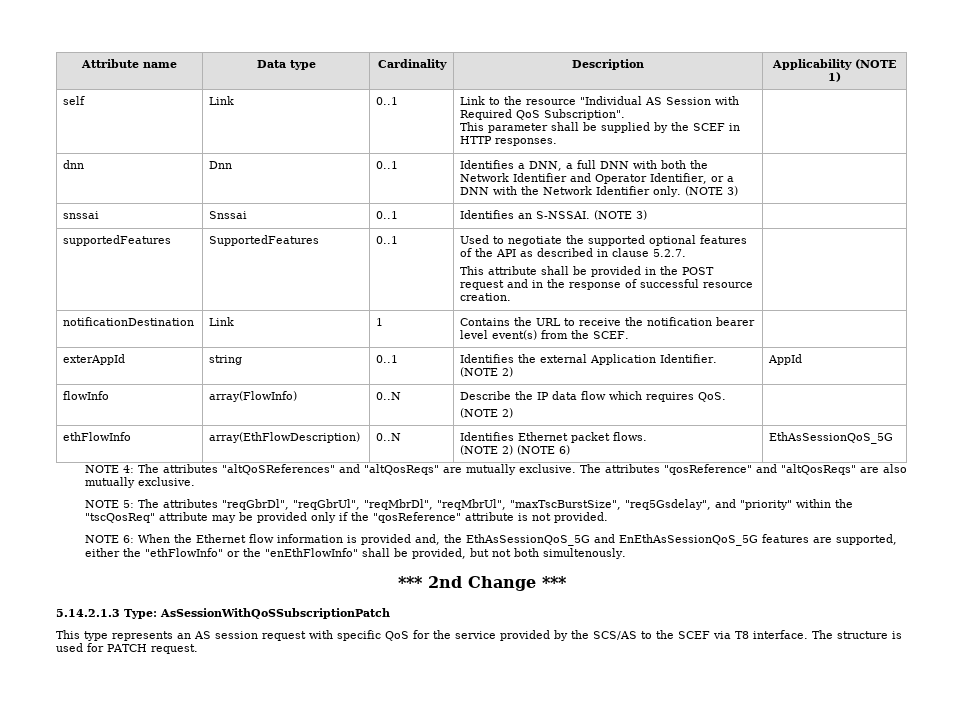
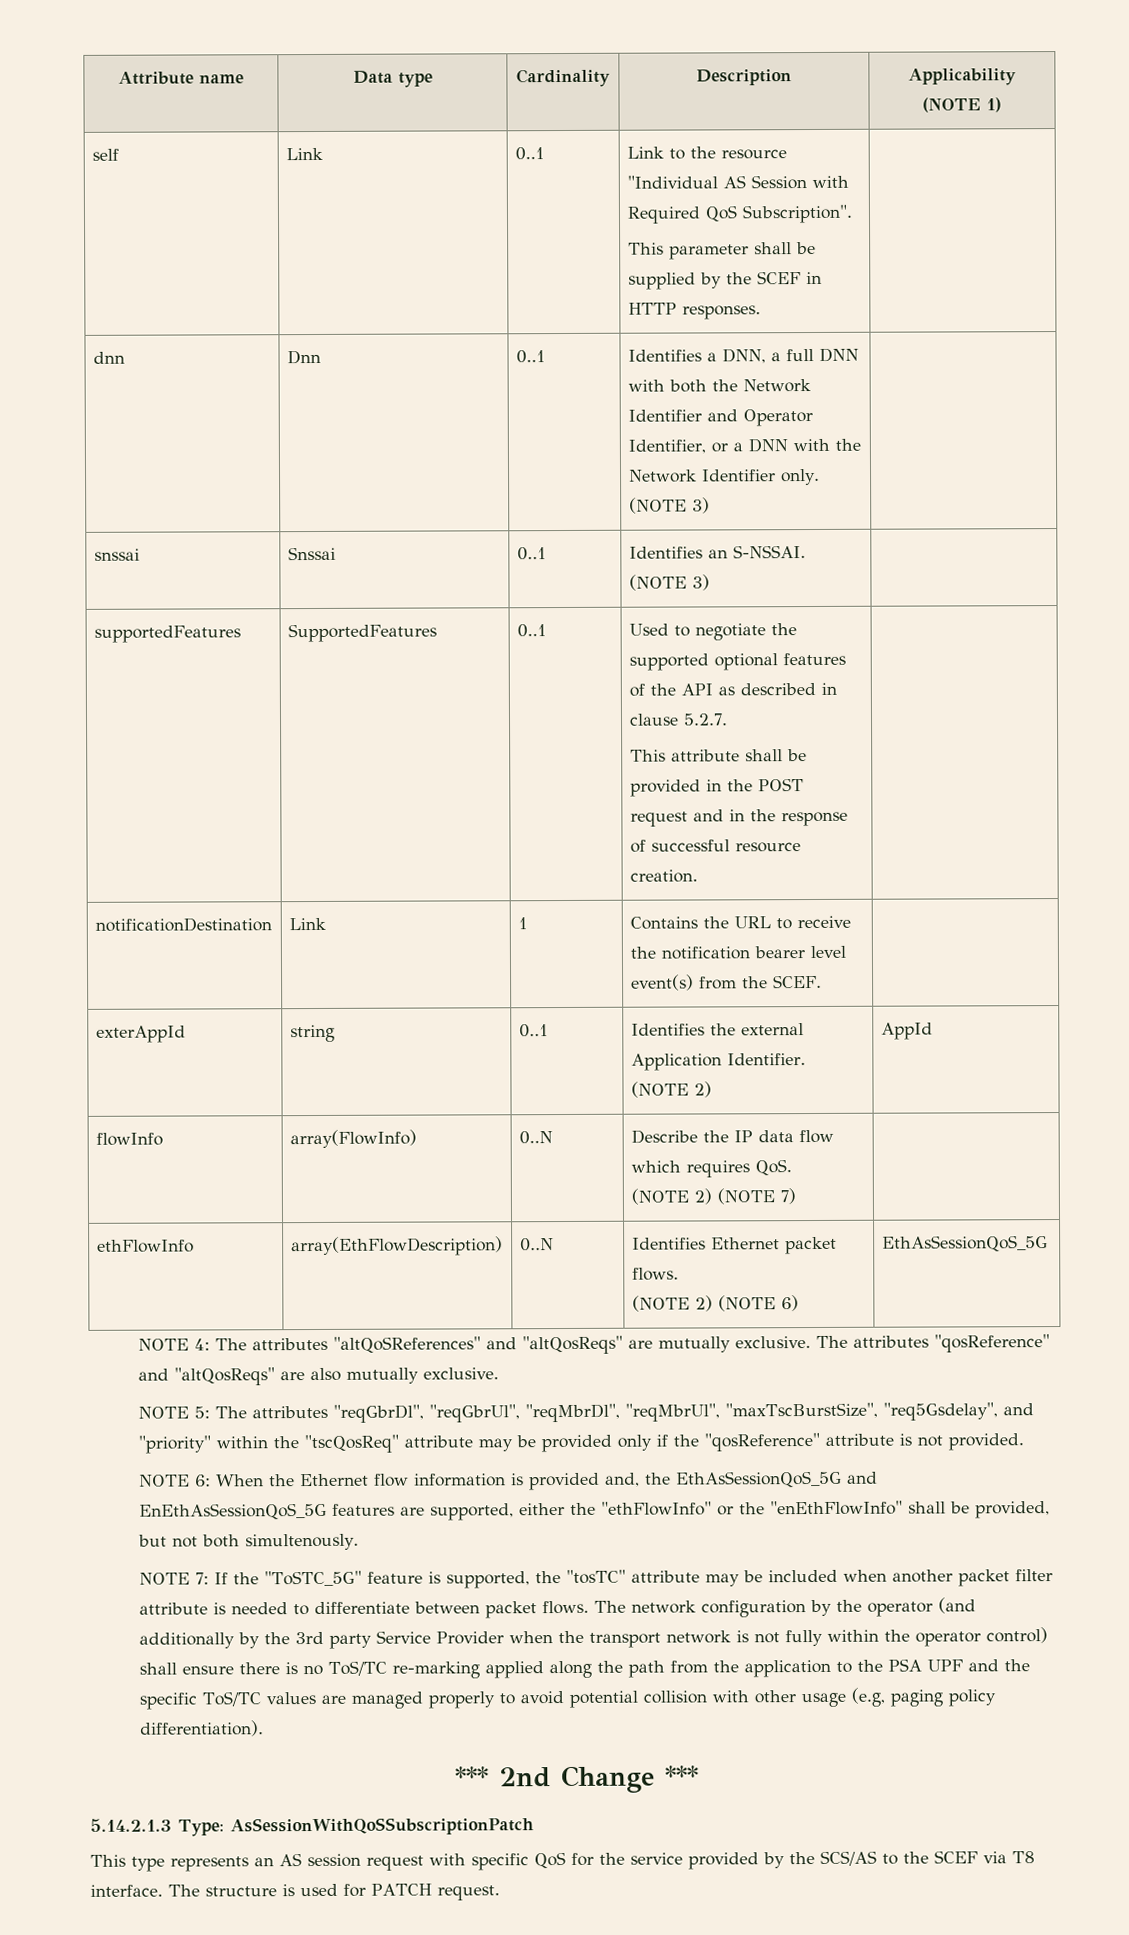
  flowInfo | array(FlowInfo) | 0..N | Describe the IP data flow which requires QoS.
- (NOTE 2) |
+ (NOTE 2) (NOTE 7) |
+ NOTE 7: If the "ToSTC_5G" feature is supported, the "tosTC" attribute may be included when another packet filter attribute is needed to differentiate between packet flows. The network configuration by the operator (and additionally by the 3rd party Service Provider when the transport network is not fully within the operator control) shall ensure there is no ToS/TC re-marking applied along the path from the application to the PSA UPF and the specific ToS/TC values are managed properly to avoid potential collision with other usage (e.g, paging policy differentiation).

